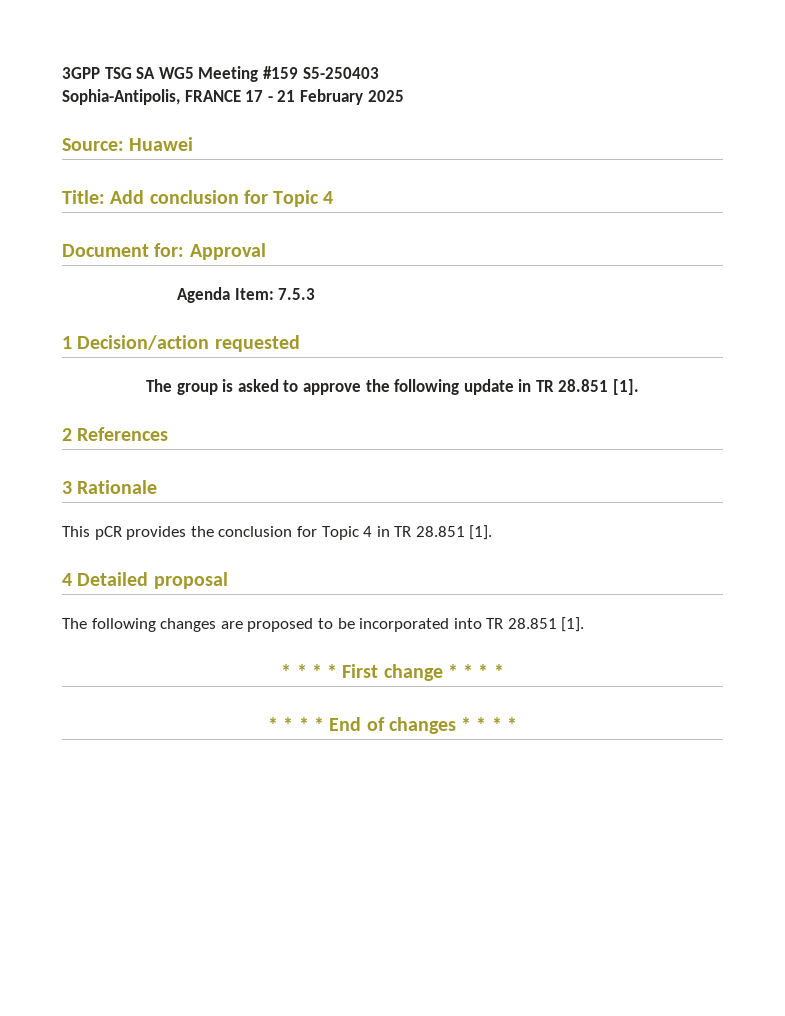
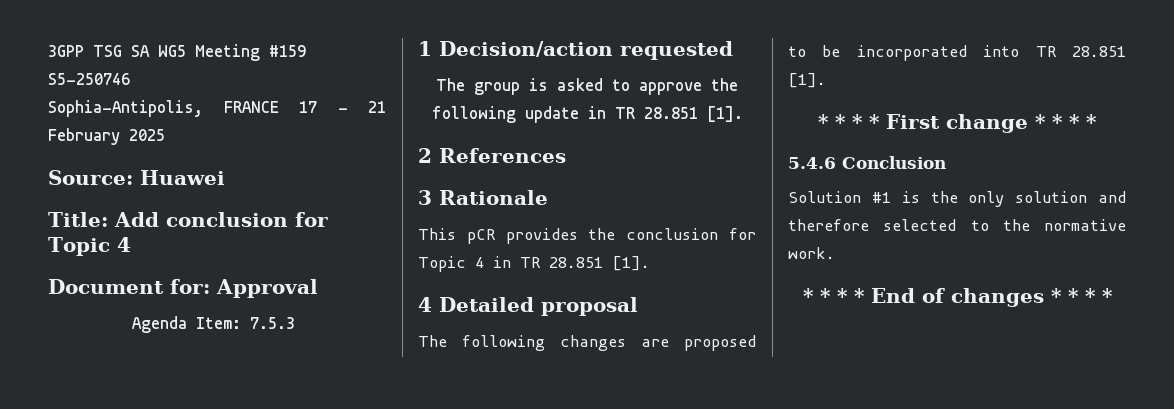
- 3GPP TSG SA WG5 Meeting #159 S5-250403
+ 3GPP TSG SA WG5 Meeting #159 S5-250746
+ 5.4.6 Conclusion
+ Solution #1 is the only solution and therefore selected to the normative work.

